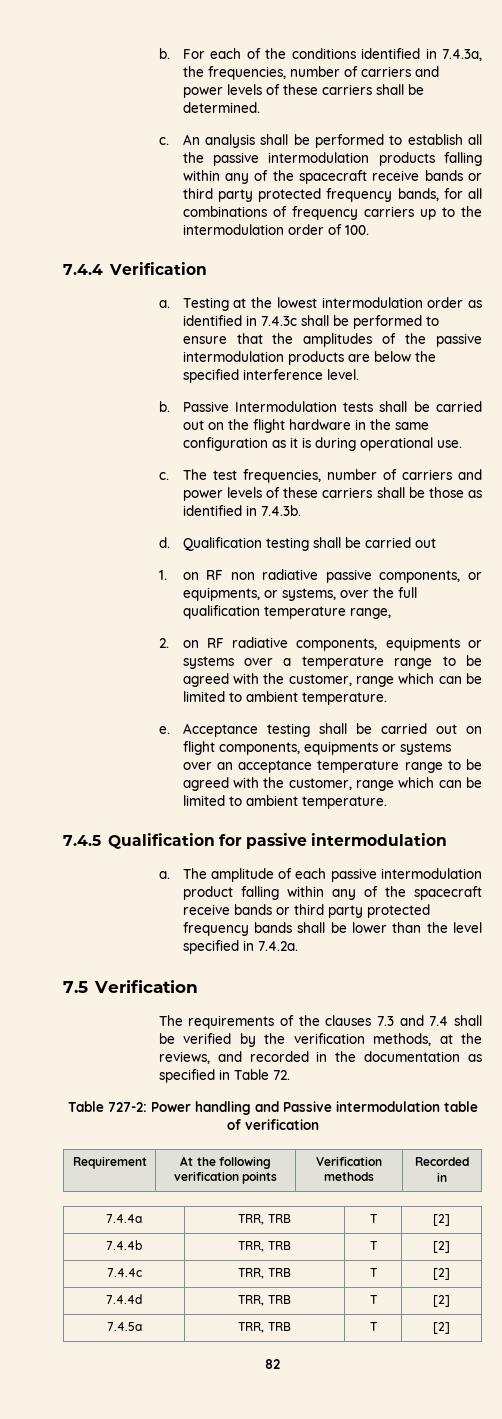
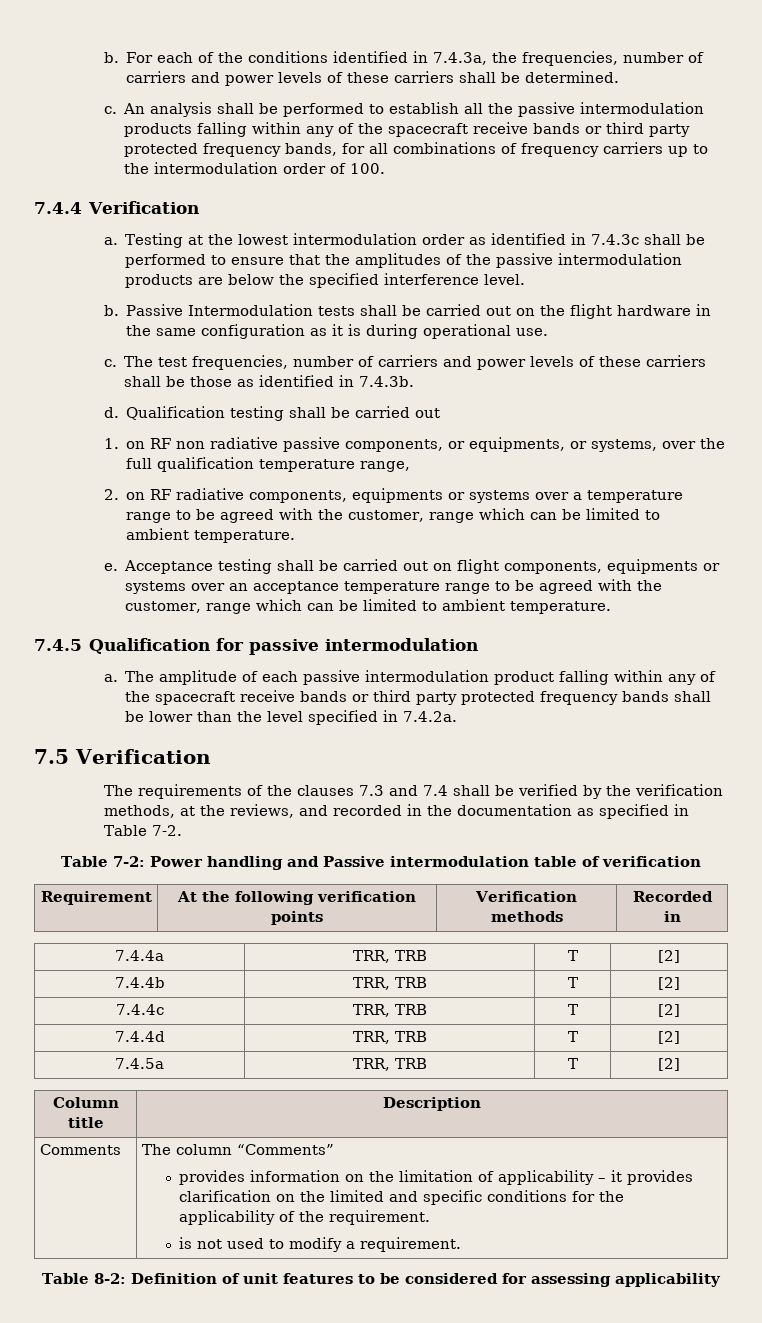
- The requirements of the clauses 7.3 and 7.4 shall be verified by the verification methods, at the reviews, and recorded in the documentation as specified in Table 72.
- Table 727-2: Power handling and Passive intermodulation table of verification
+ The requirements of the clauses 7.3 and 7.4 shall be verified by the verification methods, at the reviews, and recorded in the documentation as specified in Table 7-2.
+ Table 7-2: Power handling and Passive intermodulation table of verification
- 82
+ Column title | Description
+ Comments | The column “Comments”
+ provides information on the limitation of applicability – it provides clarification on the limited and specific conditions for the applicability of the requirement.
+ is not used to modify a requirement.
+ Table 8-2: Definition of unit features to be considered for assessing applicability

